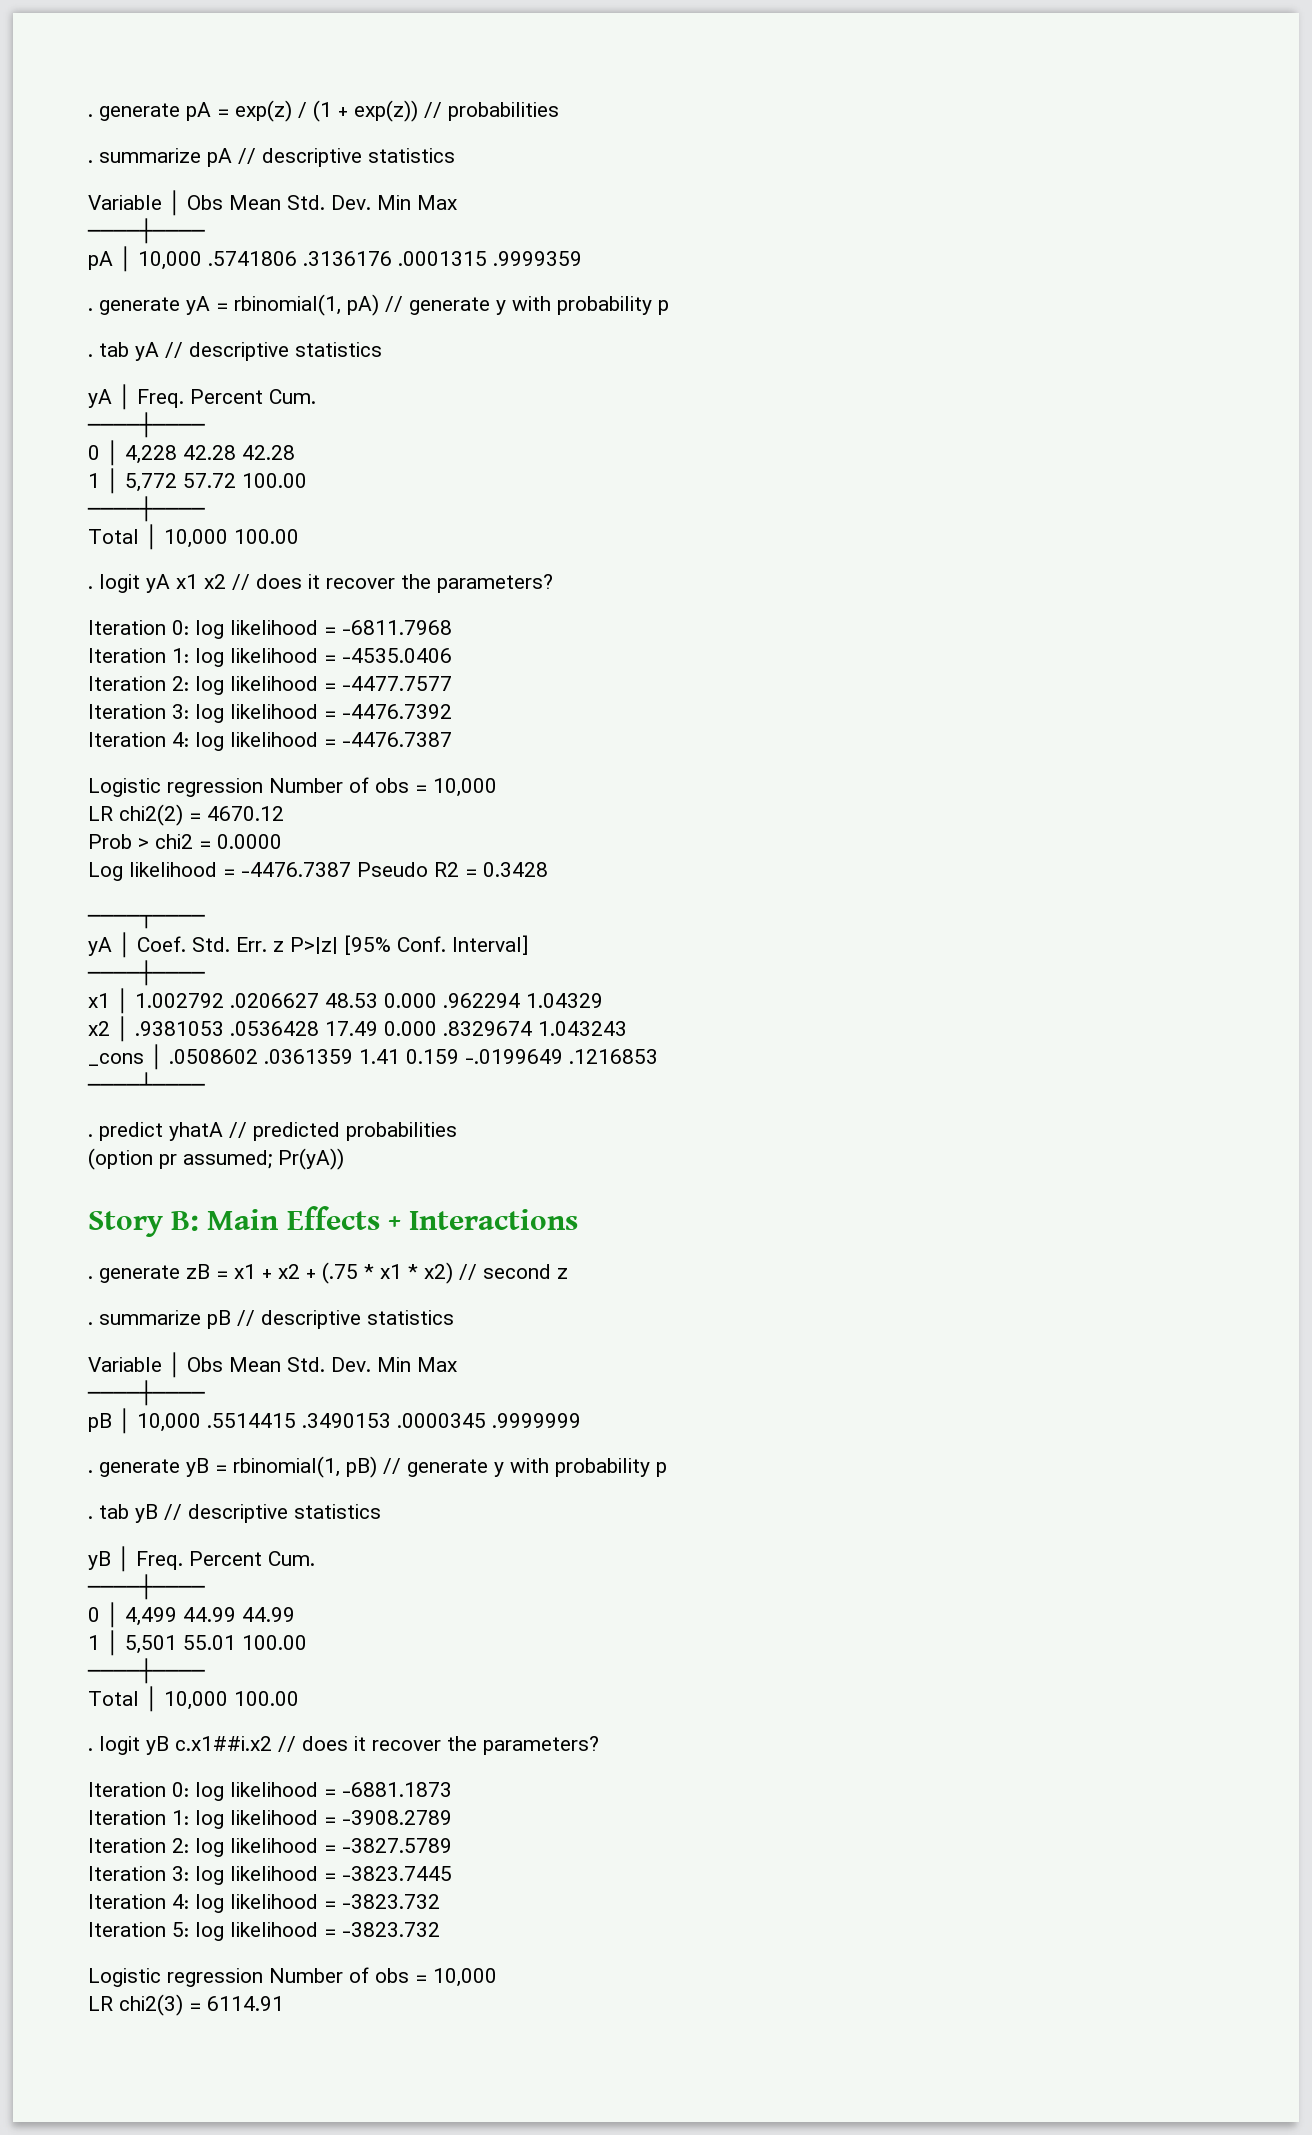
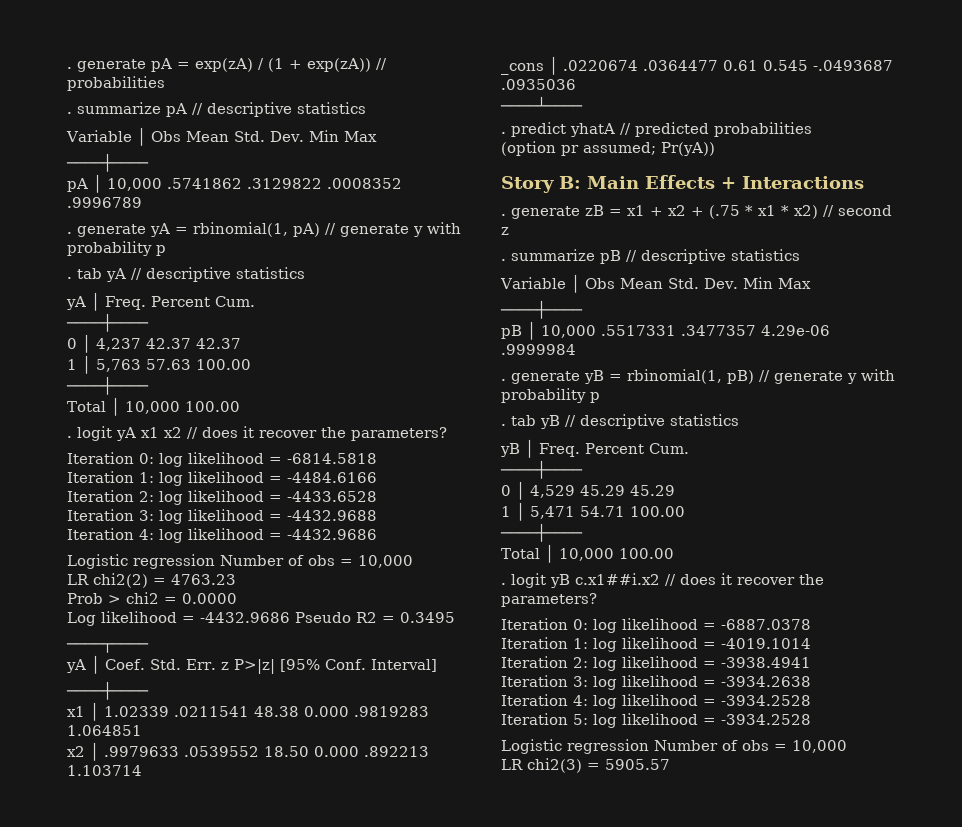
- . generate pA = exp(z) / (1 + exp(z)) // probabilities
+ . generate pA = exp(zA) / (1 + exp(zA)) // probabilities
- pA │ 10,000 .5741806 .3136176 .0001315 .9999359
+ pA │ 10,000 .5741862 .3129822 .0008352 .9996789
- 0 │ 4,228 42.28 42.28
- 1 │ 5,772 57.72 100.00
+ 0 │ 4,237 42.37 42.37
+ 1 │ 5,763 57.63 100.00
- Iteration 0: log likelihood = -6811.7968
- Iteration 1: log likelihood = -4535.0406
- Iteration 2: log likelihood = -4477.7577
- Iteration 3: log likelihood = -4476.7392
- Iteration 4: log likelihood = -4476.7387
+ Iteration 0: log likelihood = -6814.5818
+ Iteration 1: log likelihood = -4484.6166
+ Iteration 2: log likelihood = -4433.6528
+ Iteration 3: log likelihood = -4432.9688
+ Iteration 4: log likelihood = -4432.9686
- LR chi2(2) = 4670.12
+ LR chi2(2) = 4763.23
- Log likelihood = -4476.7387 Pseudo R2 = 0.3428
+ Log likelihood = -4432.9686 Pseudo R2 = 0.3495
- x1 │ 1.002792 .0206627 48.53 0.000 .962294 1.04329
- x2 │ .9381053 .0536428 17.49 0.000 .8329674 1.043243
- _cons │ .0508602 .0361359 1.41 0.159 -.0199649 .1216853
+ x1 │ 1.02339 .0211541 48.38 0.000 .9819283 1.064851
+ x2 │ .9979633 .0539552 18.50 0.000 .892213 1.103714
+ _cons │ .0220674 .0364477 0.61 0.545 -.0493687 .0935036
- pB │ 10,000 .5514415 .3490153 .0000345 .9999999
+ pB │ 10,000 .5517331 .3477357 4.29e-06 .9999984
- 0 │ 4,499 44.99 44.99
- 1 │ 5,501 55.01 100.00
+ 0 │ 4,529 45.29 45.29
+ 1 │ 5,471 54.71 100.00
- Iteration 0: log likelihood = -6881.1873
- Iteration 1: log likelihood = -3908.2789
- Iteration 2: log likelihood = -3827.5789
- Iteration 3: log likelihood = -3823.7445
- Iteration 4: log likelihood = -3823.732
+ Iteration 0: log likelihood = -6887.0378
+ Iteration 1: log likelihood = -4019.1014
+ Iteration 2: log likelihood = -3938.4941
+ Iteration 3: log likelihood = -3934.2638
+ Iteration 4: log likelihood = -3934.2528
- Iteration 5: log likelihood = -3823.732
+ Iteration 5: log likelihood = -3934.2528
- LR chi2(3) = 6114.91
+ LR chi2(3) = 5905.57

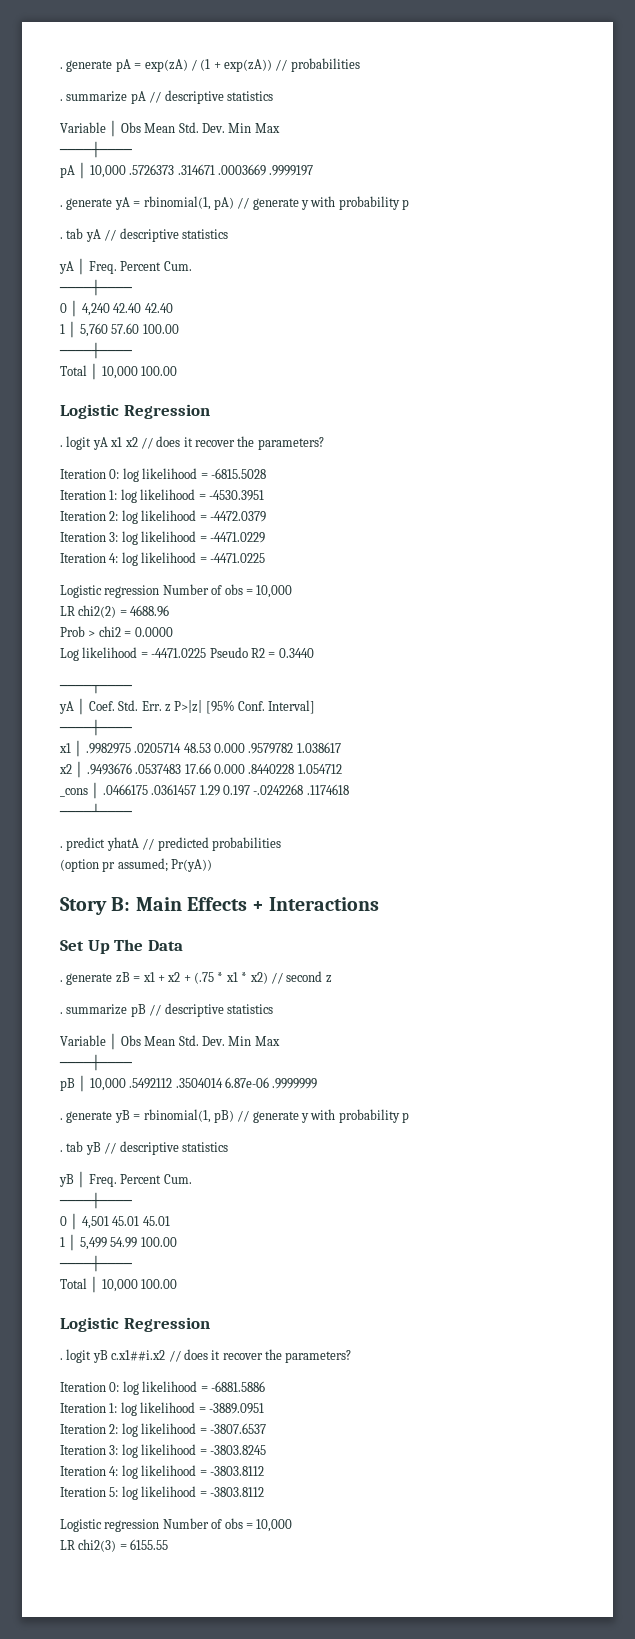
- pA │ 10,000 .5741862 .3129822 .0008352 .9996789
+ pA │ 10,000 .5726373 .314671 .0003669 .9999197
- 0 │ 4,237 42.37 42.37
- 1 │ 5,763 57.63 100.00
+ 0 │ 4,240 42.40 42.40
+ 1 │ 5,760 57.60 100.00
  ────┼────
  Total │ 10,000 100.00
+ Logistic Regression
- Iteration 0: log likelihood = -6814.5818
- Iteration 1: log likelihood = -4484.6166
- Iteration 2: log likelihood = -4433.6528
- Iteration 3: log likelihood = -4432.9688
- Iteration 4: log likelihood = -4432.9686
+ Iteration 0: log likelihood = -6815.5028
+ Iteration 1: log likelihood = -4530.3951
+ Iteration 2: log likelihood = -4472.0379
+ Iteration 3: log likelihood = -4471.0229
+ Iteration 4: log likelihood = -4471.0225
- LR chi2(2) = 4763.23
+ LR chi2(2) = 4688.96
- Log likelihood = -4432.9686 Pseudo R2 = 0.3495
+ Log likelihood = -4471.0225 Pseudo R2 = 0.3440
- x1 │ 1.02339 .0211541 48.38 0.000 .9819283 1.064851
- x2 │ .9979633 .0539552 18.50 0.000 .892213 1.103714
- _cons │ .0220674 .0364477 0.61 0.545 -.0493687 .0935036
+ x1 │ .9982975 .0205714 48.53 0.000 .9579782 1.038617
+ x2 │ .9493676 .0537483 17.66 0.000 .8440228 1.054712
+ _cons │ .0466175 .0361457 1.29 0.197 -.0242268 .1174618
+ Set Up The Data
- pB │ 10,000 .5517331 .3477357 4.29e-06 .9999984
+ pB │ 10,000 .5492112 .3504014 6.87e-06 .9999999
- 0 │ 4,529 45.29 45.29
- 1 │ 5,471 54.71 100.00
+ 0 │ 4,501 45.01 45.01
+ 1 │ 5,499 54.99 100.00
  ────┼────
  Total │ 10,000 100.00
+ Logistic Regression
- Iteration 0: log likelihood = -6887.0378
- Iteration 1: log likelihood = -4019.1014
- Iteration 2: log likelihood = -3938.4941
- Iteration 3: log likelihood = -3934.2638
- Iteration 4: log likelihood = -3934.2528
+ Iteration 0: log likelihood = -6881.5886
+ Iteration 1: log likelihood = -3889.0951
+ Iteration 2: log likelihood = -3807.6537
+ Iteration 3: log likelihood = -3803.8245
+ Iteration 4: log likelihood = -3803.8112
- Iteration 5: log likelihood = -3934.2528
+ Iteration 5: log likelihood = -3803.8112
- LR chi2(3) = 5905.57
+ LR chi2(3) = 6155.55

